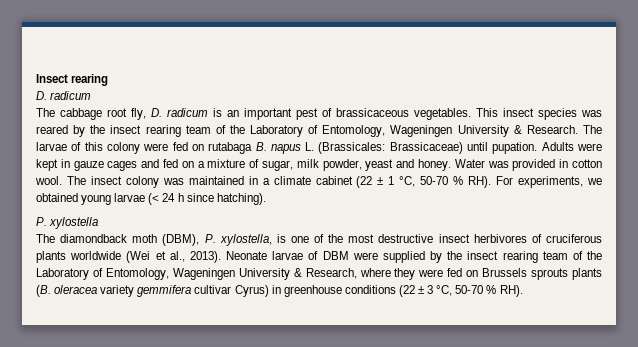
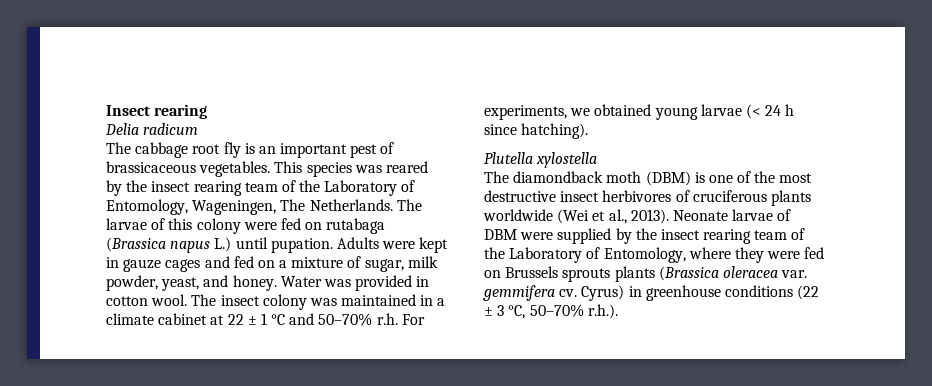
  Insect rearing
- D. radicum
+ Delia radicum
- The cabbage root fly, D. radicum is an important pest of brassicaceous vegetables.
+ The cabbage root fly is an important pest of brassicaceous vegetables.
- This insect species was reared by the insect rearing team of the Laboratory of Entomology, Wageningen University & Research.
+ This species was reared by the insect rearing team of the Laboratory of Entomology, Wageningen, The Netherlands.
- The larvae of this colony were fed on rutabaga B. napus L. (Brassicales: Brassicaceae) until pupation.
+ The larvae of this colony were fed on rutabaga (Brassica napus L.) until pupation.
- Adults were kept in gauze cages and fed on a mixture of sugar, milk powder, yeast and honey.
+ Adults were kept in gauze cages and fed on a mixture of sugar, milk powder, yeast, and honey.
- The insect colony was maintained in a climate cabinet (22 ± 1 °C, 50-70 % RH). For experiments, we obtained young larvae (< 24 h since hatching).
+ The insect colony was maintained in a climate cabinet at 22 ± 1 °C and 50–70% r.h. For experiments, we obtained young larvae (< 24 h since hatching).
- P. xylostella
+ Plutella xylostella
- The diamondback moth (DBM), P. xylostella, is one of the most destructive insect herbivores of cruciferous plants worldwide (Wei et al., 2013).
+ The diamondback moth (DBM) is one of the most destructive insect herbivores of cruciferous plants worldwide (Wei et al., 2013).
- Neonate larvae of DBM were supplied by the insect rearing team of the Laboratory of Entomology, Wageningen University & Research, where they were fed on Brussels sprouts plants (B. oleracea variety gemmifera cultivar Cyrus) in greenhouse conditions (22 ± 3 °C, 50-70 % RH).
+ Neonate larvae of DBM were supplied by the insect rearing team of the Laboratory of Entomology, where they were fed on Brussels sprouts plants (Brassica oleracea var. gemmifera cv. Cyrus) in greenhouse conditions (22 ± 3 °C, 50–70% r.h.).

